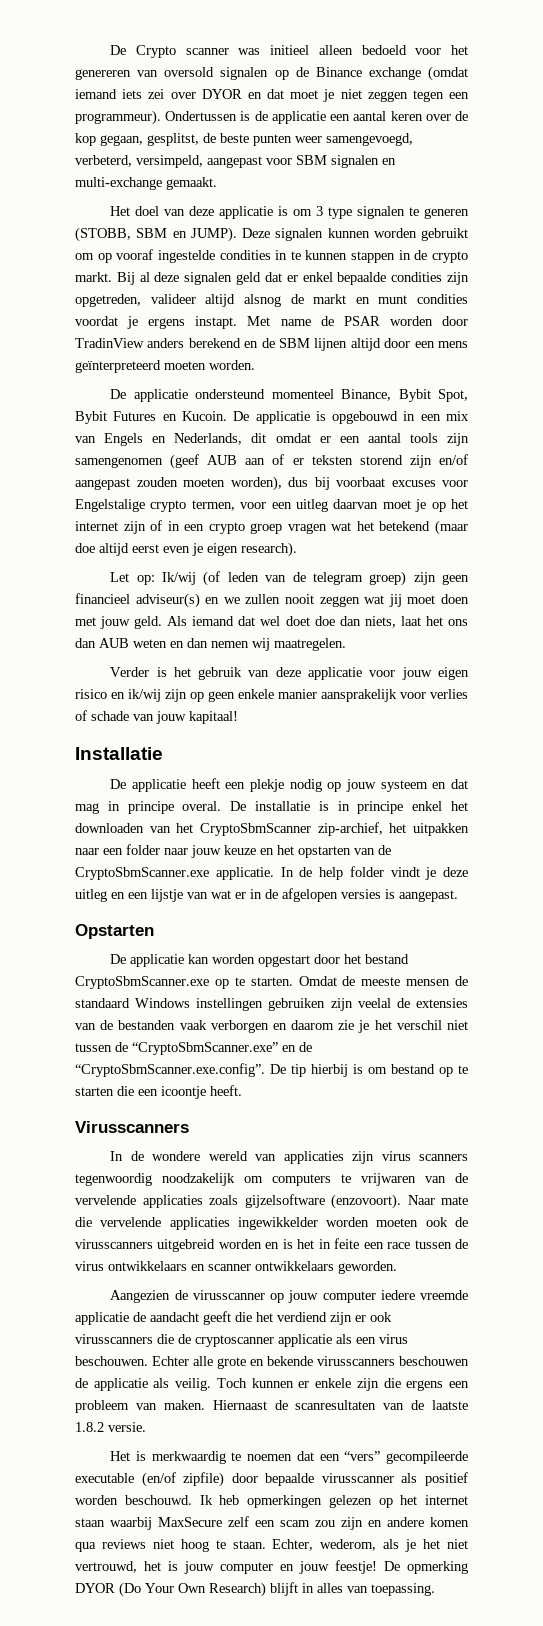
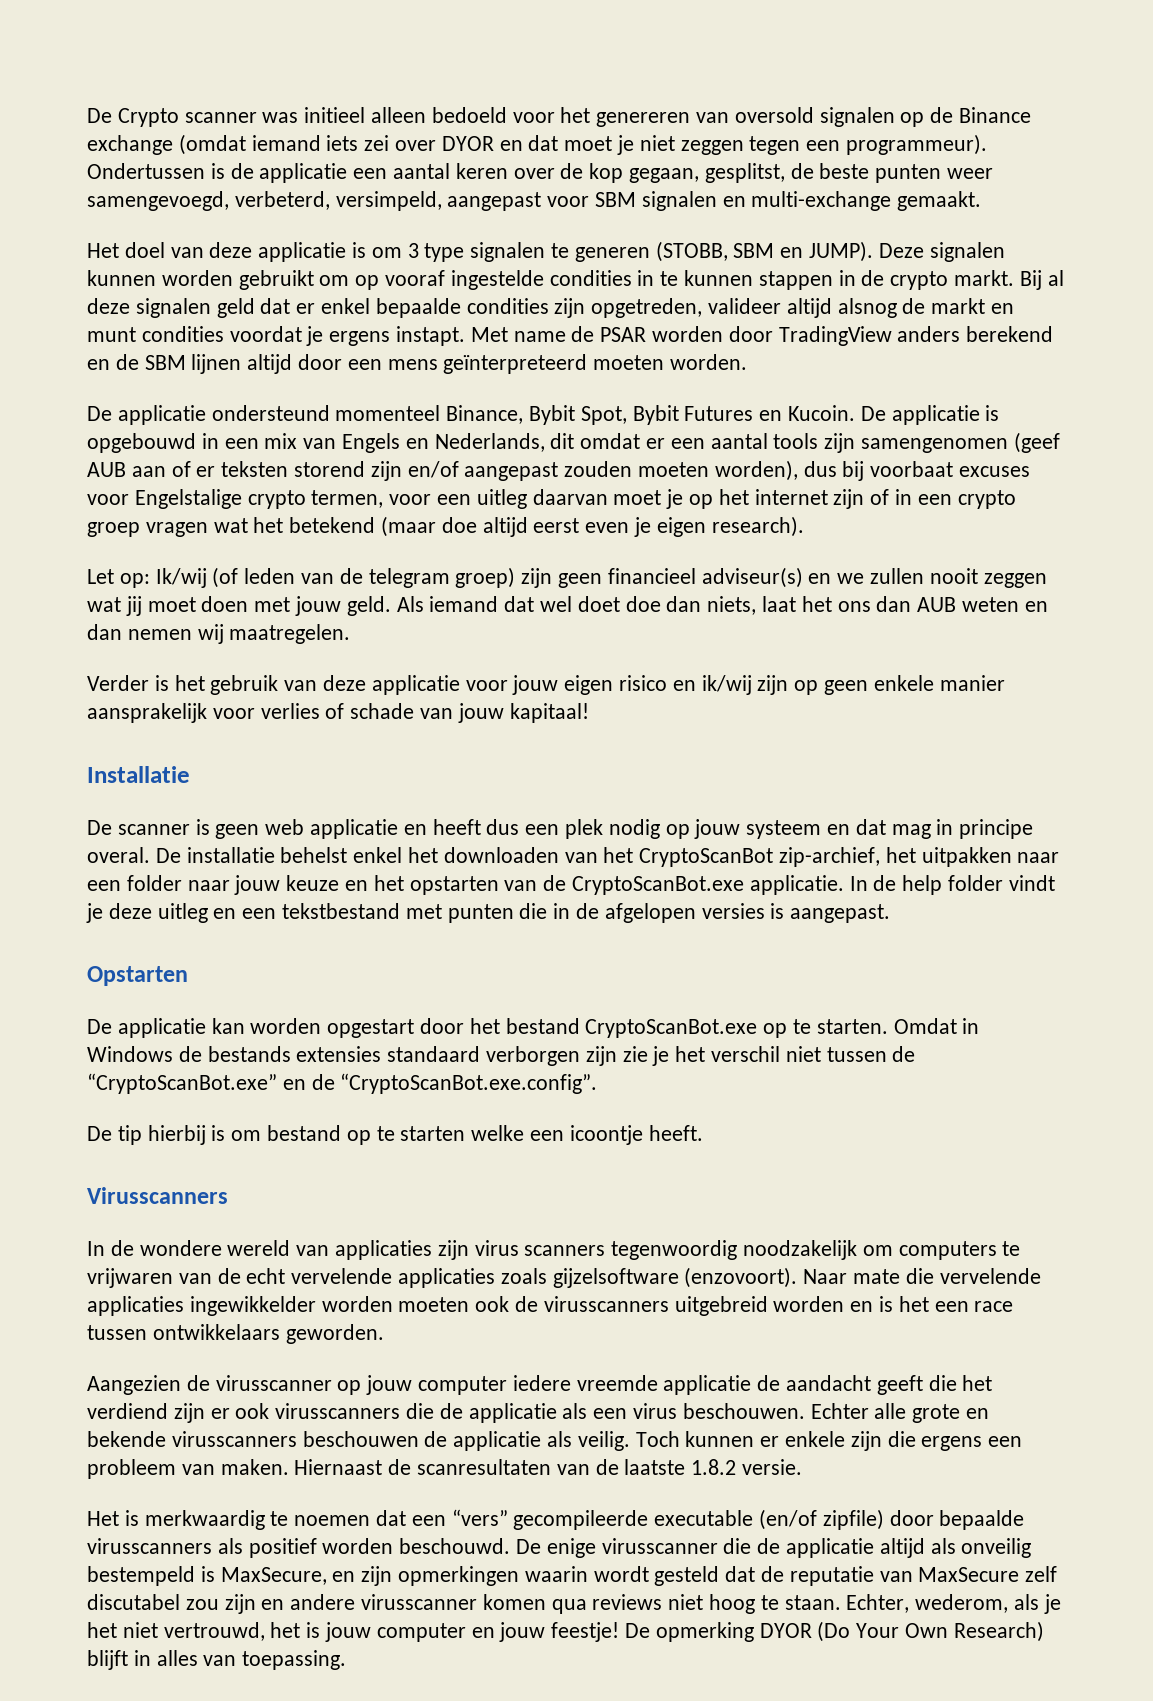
- Met name de PSAR worden door TradinView anders berekend en de SBM lijnen altijd door een mens geïnterpreteerd moeten worden.
+ Met name de PSAR worden door TradingView anders berekend en de SBM lijnen altijd door een mens geïnterpreteerd moeten worden.
- De applicatie heeft een plekje nodig op jouw systeem en dat mag in principe overal.
+ De scanner is geen web applicatie en heeft dus een plek nodig op jouw systeem en dat mag in principe overal.
- De installatie is in principe enkel het downloaden van het CryptoSbmScanner zip-archief, het uitpakken naar een folder naar jouw keuze en het opstarten van de CryptoSbmScanner.exe applicatie.
+ De installatie behelst enkel het downloaden van het CryptoScanBot zip-archief, het uitpakken naar een folder naar jouw keuze en het opstarten van de CryptoScanBot.exe applicatie.
- In de help folder vindt je deze uitleg en een lijstje van wat er in de afgelopen versies is aangepast.
+ In de help folder vindt je deze uitleg en een tekstbestand met punten die in de afgelopen versies is aangepast.
- De applicatie kan worden opgestart door het bestand CryptoSbmScanner.exe op te starten.
+ De applicatie kan worden opgestart door het bestand CryptoScanBot.exe op te starten.
- Omdat de meeste mensen de standaard Windows instellingen gebruiken zijn veelal de extensies van de bestanden vaak verborgen en daarom zie je het verschil niet tussen de “CryptoSbmScanner.exe” en de “CryptoSbmScanner.exe.config”. De tip hierbij is om bestand op te starten die een icoontje heeft.
+ Omdat in Windows de bestands extensies standaard verborgen zijn zie je het verschil niet tussen de “CryptoScanBot.exe” en de “CryptoScanBot.exe.config”.
+ De tip hierbij is om bestand op te starten welke een icoontje heeft.
- In de wondere wereld van applicaties zijn virus scanners tegenwoordig noodzakelijk om computers te vrijwaren van de vervelende applicaties zoals gijzelsoftware (enzovoort).
+ In de wondere wereld van applicaties zijn virus scanners tegenwoordig noodzakelijk om computers te vrijwaren van de echt vervelende applicaties zoals gijzelsoftware (enzovoort).
- Naar mate die vervelende applicaties ingewikkelder worden moeten ook de virusscanners uitgebreid worden en is het in feite een race tussen de virus ontwikkelaars en scanner ontwikkelaars geworden.
+ Naar mate die vervelende applicaties ingewikkelder worden moeten ook de virusscanners uitgebreid worden en is het een race tussen ontwikkelaars geworden.
- Aangezien de virusscanner op jouw computer iedere vreemde applicatie de aandacht geeft die het verdiend zijn er ook virusscanners die de cryptoscanner applicatie als een virus beschouwen.
+ Aangezien de virusscanner op jouw computer iedere vreemde applicatie de aandacht geeft die het verdiend zijn er ook virusscanners die de applicatie als een virus beschouwen.
- Het is merkwaardig te noemen dat een “vers” gecompileerde executable (en/of zipfile) door bepaalde virusscanner als positief worden beschouwd.
+ Het is merkwaardig te noemen dat een “vers” gecompileerde executable (en/of zipfile) door bepaalde virusscanners als positief worden beschouwd.
- Ik heb opmerkingen gelezen op het internet staan waarbij MaxSecure zelf een scam zou zijn en andere komen qua reviews niet hoog te staan.
+ De enige virusscanner die de applicatie altijd als onveilig bestempeld is MaxSecure, en zijn opmerkingen waarin wordt gesteld dat de reputatie van MaxSecure zelf discutabel zou zijn en andere virusscanner komen qua reviews niet hoog te staan.

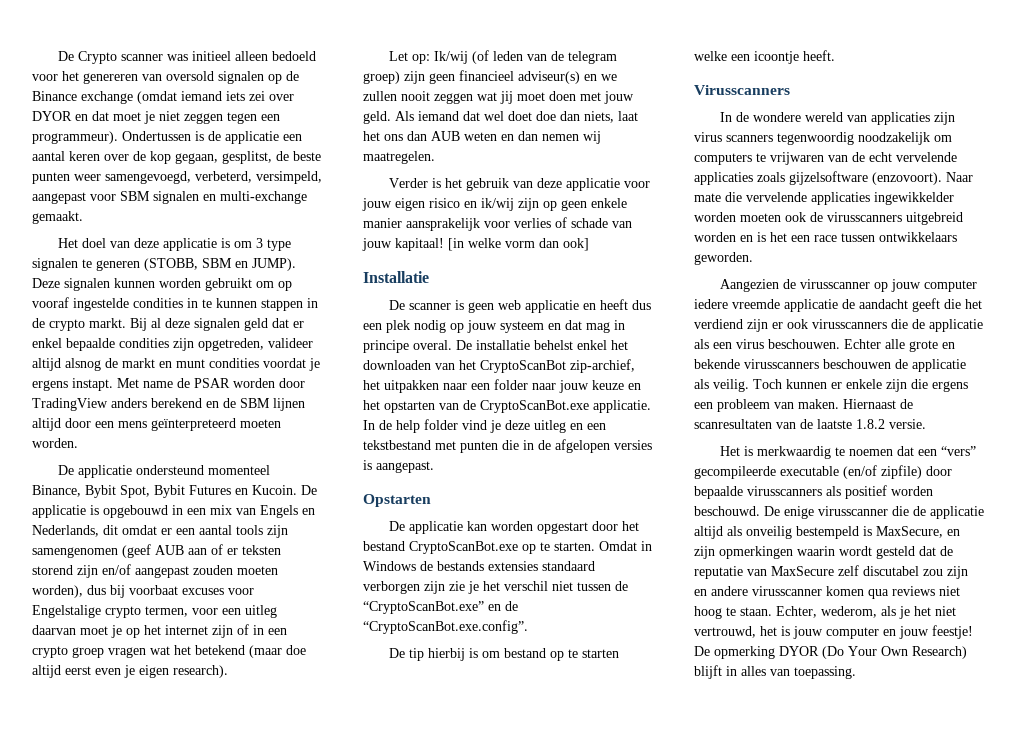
+ [in welke vorm dan ook]
- In de help folder vindt je deze uitleg en een tekstbestand met punten die in de afgelopen versies is aangepast.
+ In de help folder vind je deze uitleg en een tekstbestand met punten die in de afgelopen versies is aangepast.

